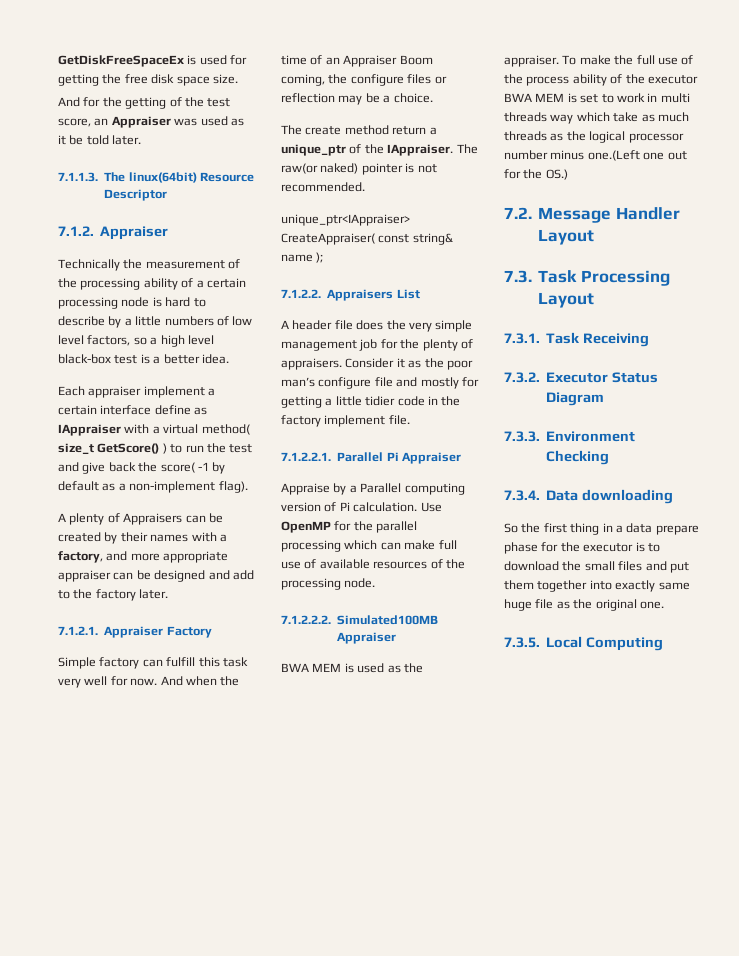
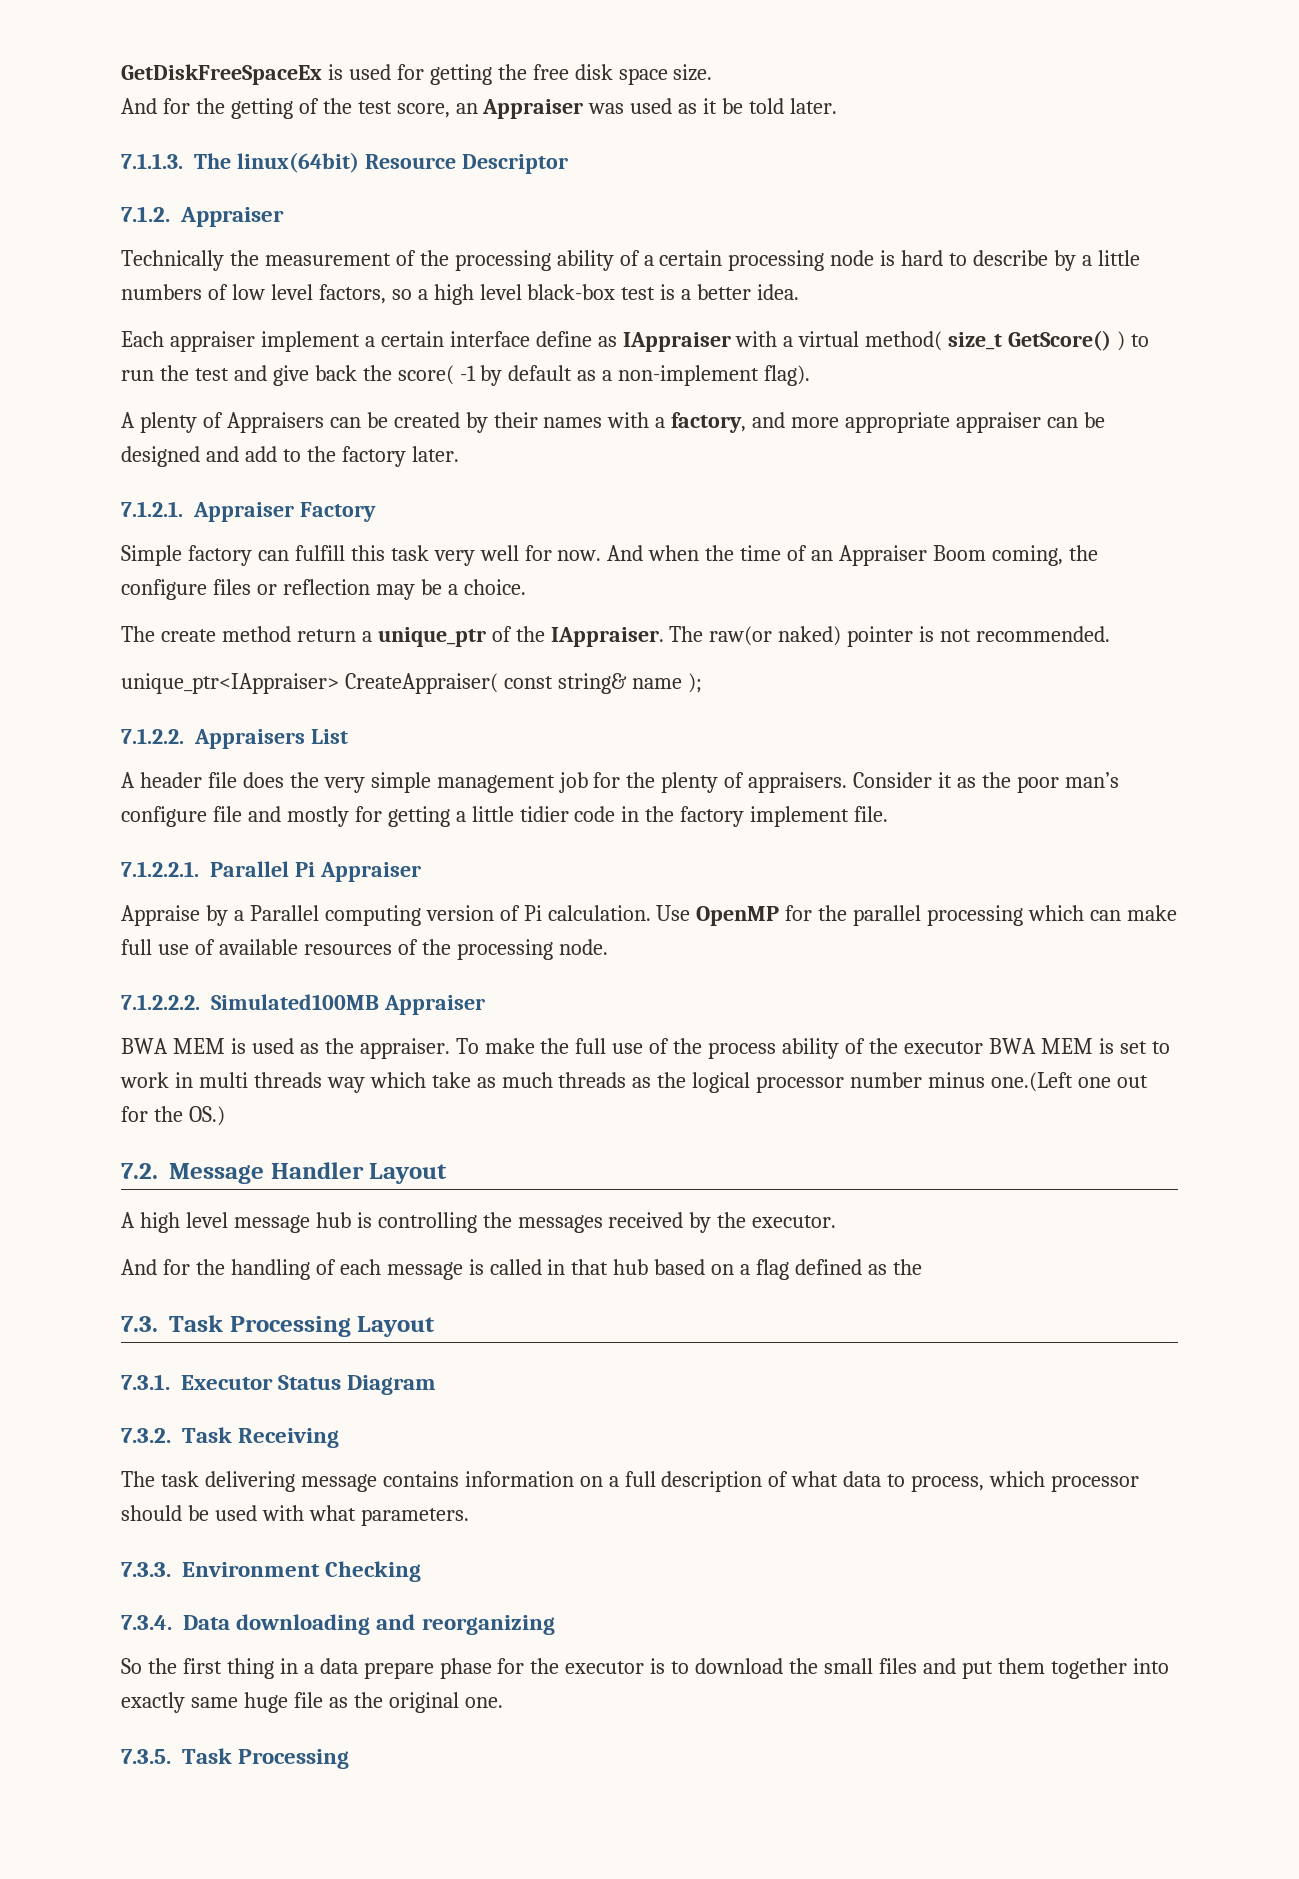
+ A high level message hub is controlling the messages received by the executor.
+ And for the handling of each message is called in that hub based on a flag defined as the
- 7.3.1. Task Receiving
- 7.3.2. Executor Status Diagram
+ 7.3.1. Executor Status Diagram
+ 7.3.2. Task Receiving
+ The task delivering message contains information on a full description of what data to process, which processor should be used with what parameters.
- 7.3.4. Data downloading
+ 7.3.4. Data downloading and reorganizing
- 7.3.5. Local Computing
+ 7.3.5. Task Processing

